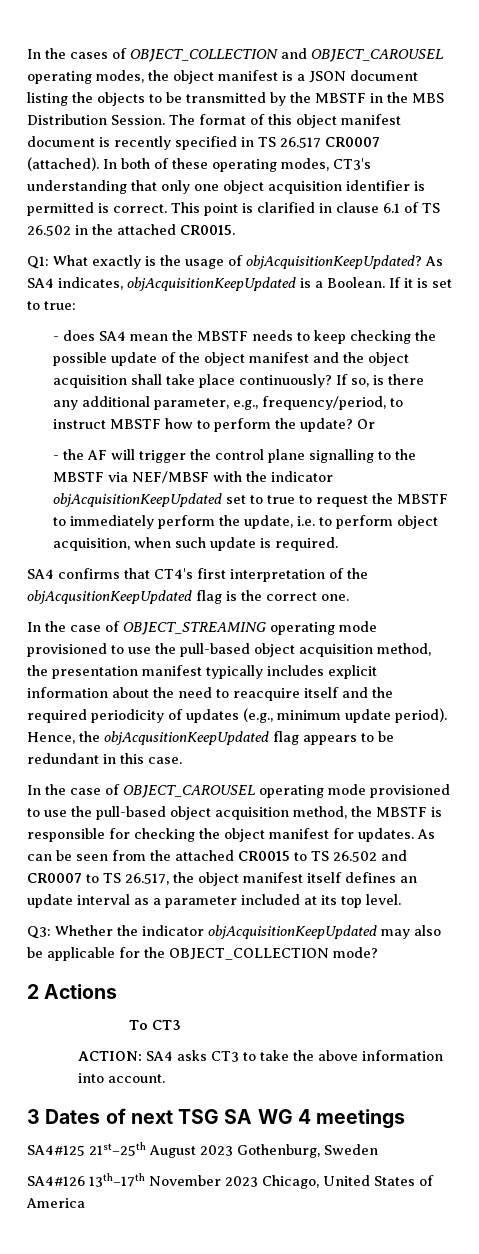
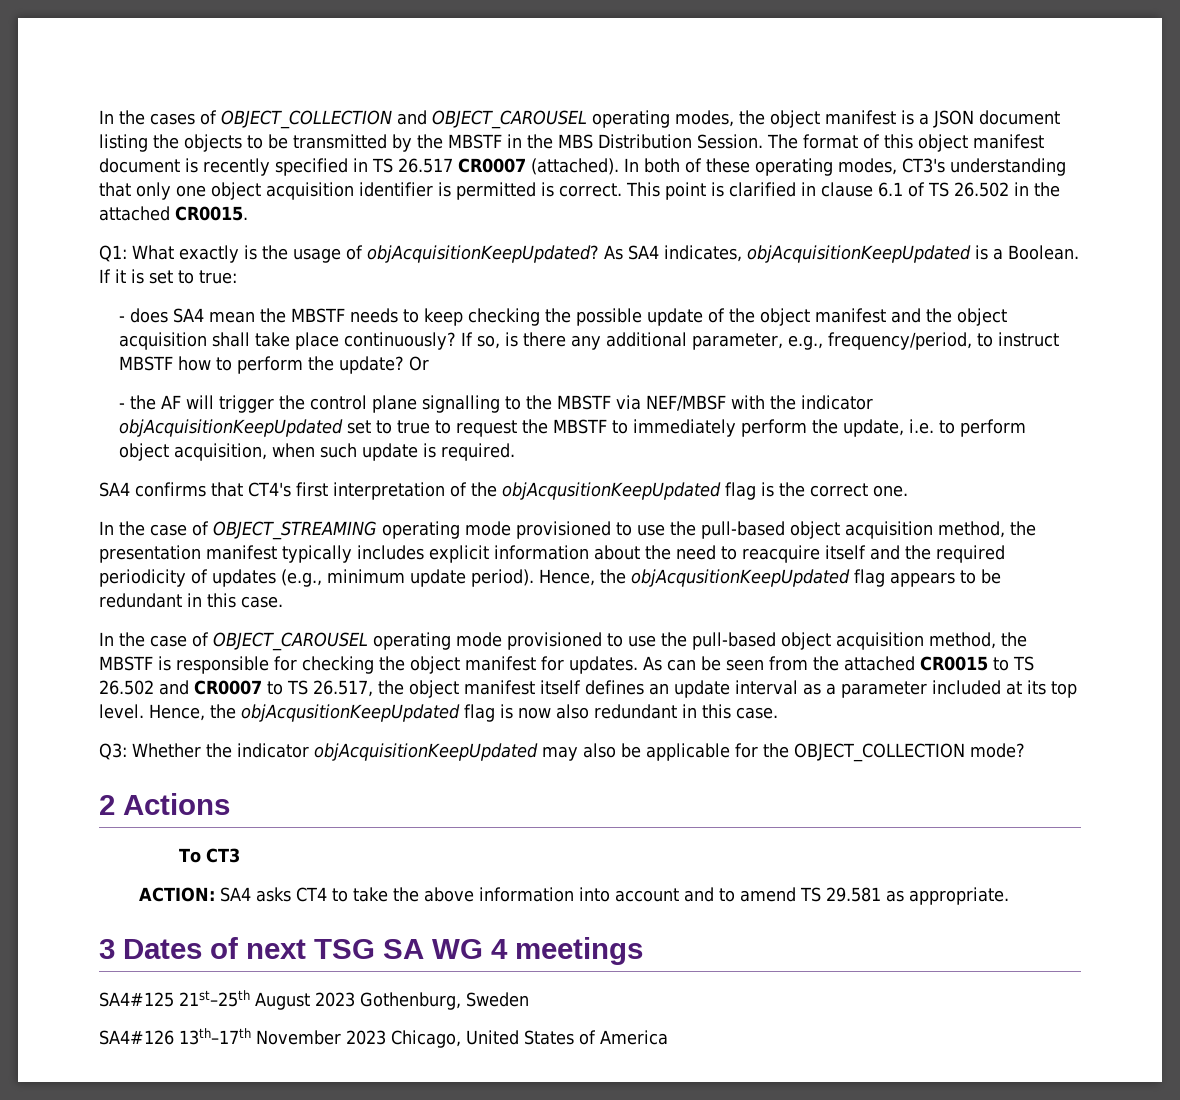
+ Hence, the objAcqusitionKeepUpdated flag is now also redundant in this case.
- ACTION: SA4 asks CT3 to take the above information into account.
+ ACTION: SA4 asks CT4 to take the above information into account and to amend TS 29.581 as appropriate.

